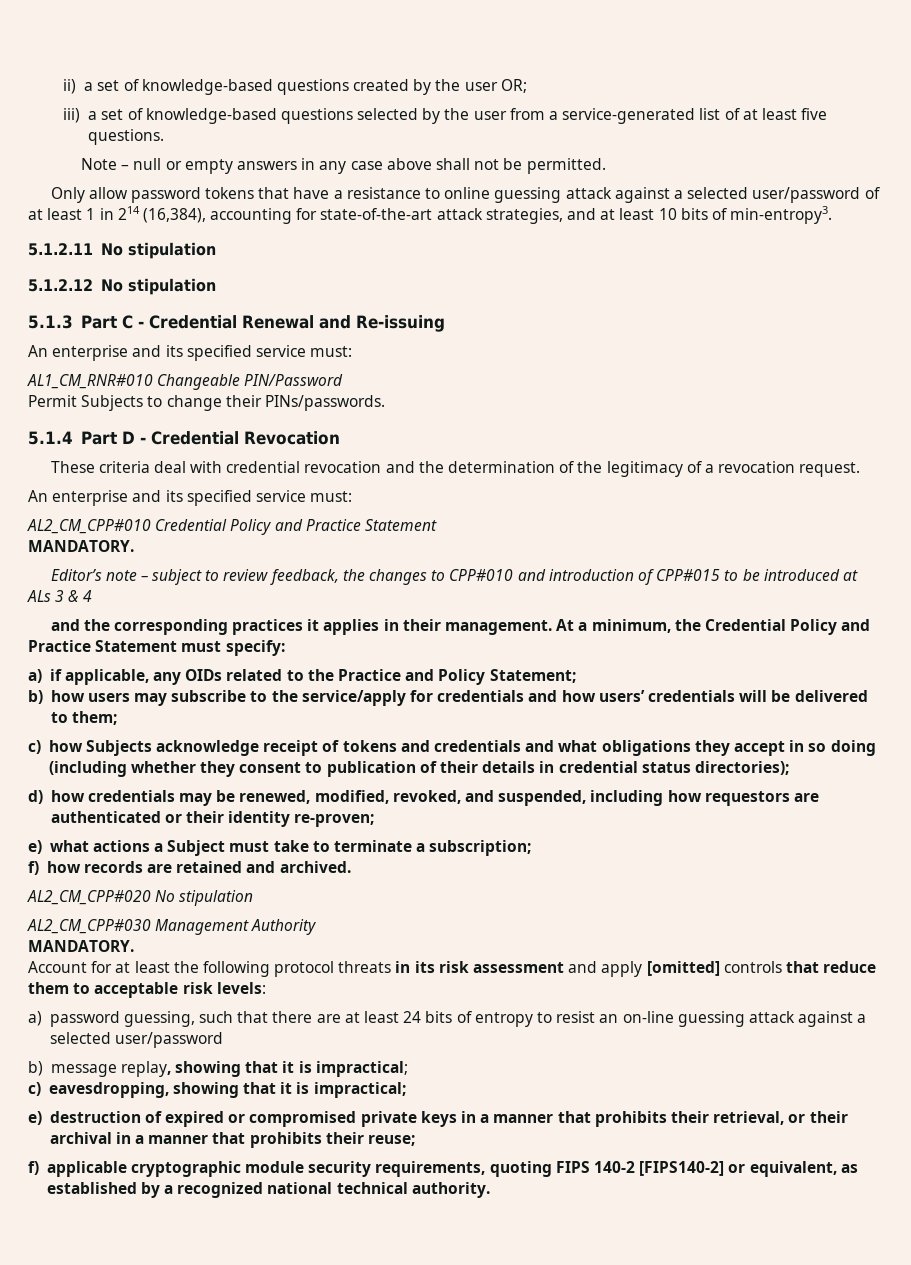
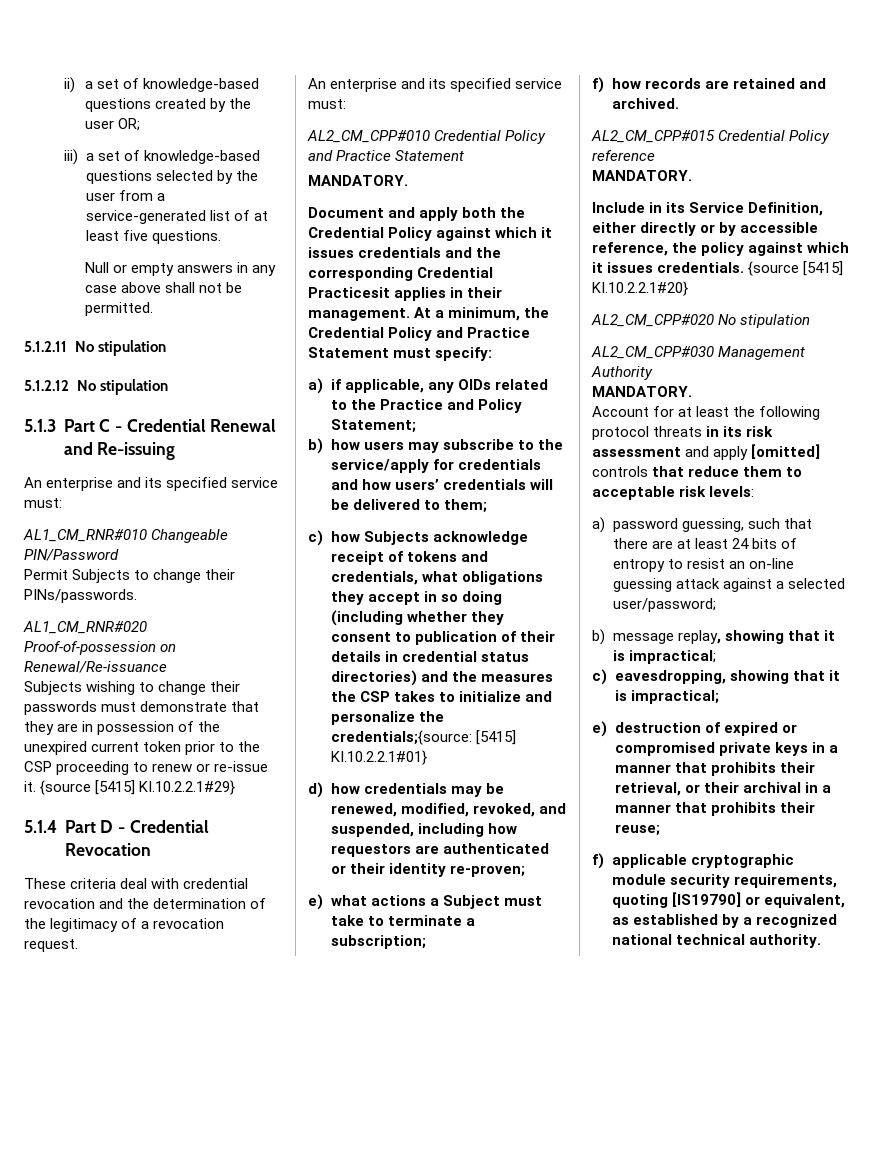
- Note – null or empty answers in any case above shall not be permitted.
+ Null or empty answers in any case above shall not be permitted.
- Only allow password tokens that have a resistance to online guessing attack against a selected user/password of at least 1 in 214 (16,384), accounting for state-of-the-art attack strategies, and at least 10 bits of min-entropy3.
+ AL1_CM_RNR#020 Proof-of-possession on Renewal/Re-issuance
+ Subjects wishing to change their passwords must demonstrate that they are in possession of the unexpired current token prior to the CSP proceeding to renew or re-issue it. {source [5415] KI.10.2.2.1#29}
- Editor’s note – subject to review feedback, the changes to CPP#010 and introduction of CPP#015 to be introduced at ALs 3 & 4
- and the corresponding practices it applies in their management.
+ Document and apply both the Credential Policy against which it issues credentials and the corresponding Credential Practicesit applies in their management.
- c) how Subjects acknowledge receipt of tokens and credentials and what obligations they accept in so doing (including whether they consent to publication of their details in credential status directories);
+ c) how Subjects acknowledge receipt of tokens and credentials, what obligations they accept in so doing (including whether they consent to publication of their details in credential status directories) and the measures the CSP takes to initialize and personalize the credentials;{source: [5415] KI.10.2.2.1#01}
+ AL2_CM_CPP#015 Credential Policy reference
+ MANDATORY.
+ Include in its Service Definition, either directly or by accessible reference, the policy against which it issues credentials. {source [5415] KI.10.2.2.1#20}
- a) password guessing, such that there are at least 24 bits of entropy to resist an on-line guessing attack against a selected user/password
+ a) password guessing, such that there are at least 24 bits of entropy to resist an on-line guessing attack against a selected user/password;
- f) applicable cryptographic module security requirements, quoting FIPS 140-2 [FIPS140-2] or equivalent, as established by a recognized national technical authority.
+ f) applicable cryptographic module security requirements, quoting [IS19790] or equivalent, as established by a recognized national technical authority.

